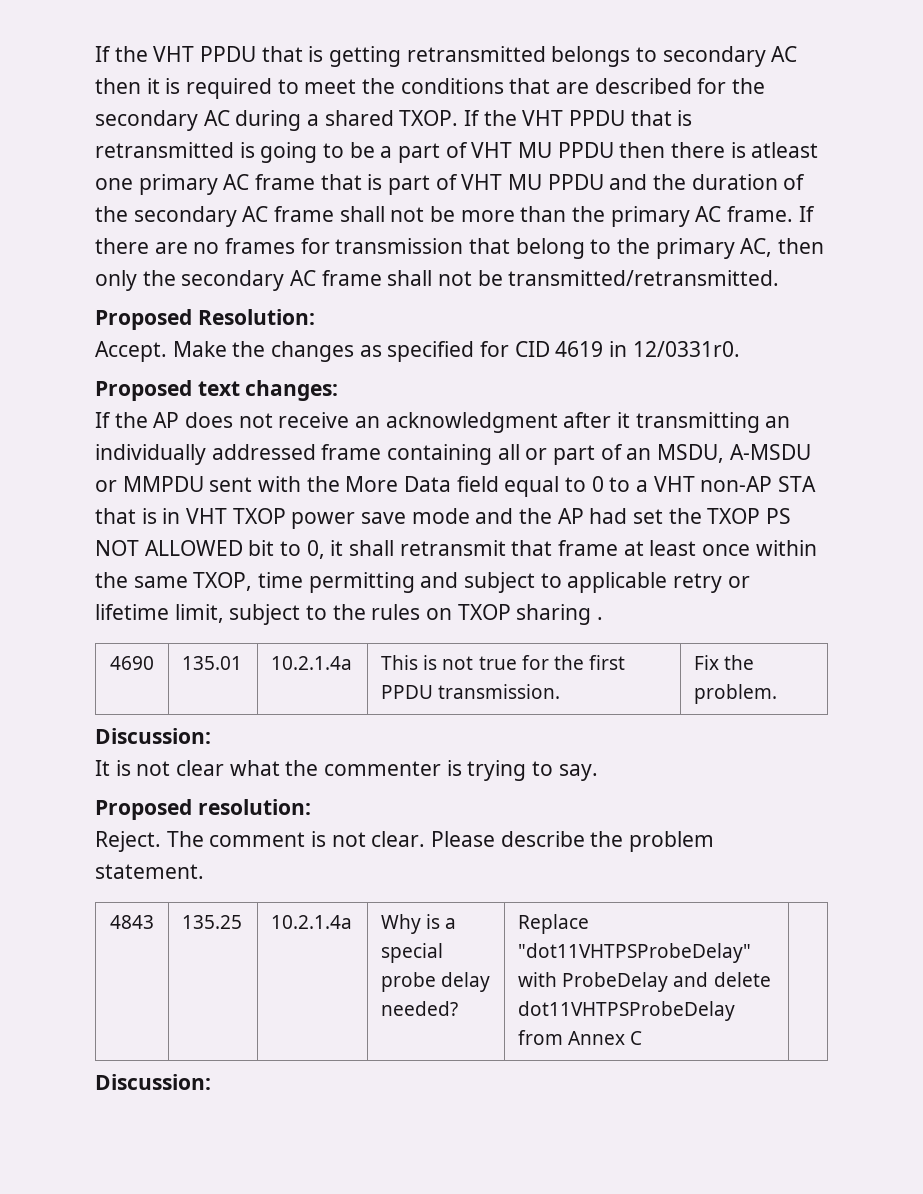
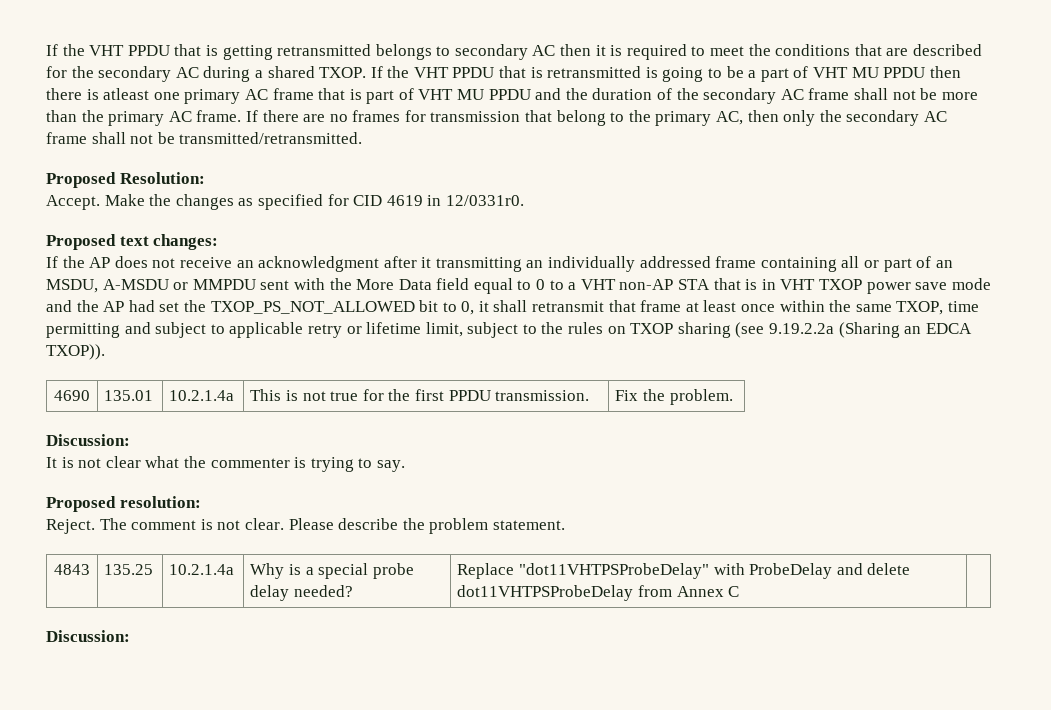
- If the AP does not receive an acknowledgment after it transmitting an individually addressed frame containing all or part of an MSDU, A-MSDU or MMPDU sent with the More Data field equal to 0 to a VHT non-AP STA that is in VHT TXOP power save mode and the AP had set the TXOP PS NOT ALLOWED bit to 0, it shall retransmit that frame at least once within the same TXOP, time permitting and subject to applicable retry or lifetime limit, subject to the rules on TXOP sharing .
+ If the AP does not receive an acknowledgment after it transmitting an individually addressed frame containing all or part of an MSDU, A-MSDU or MMPDU sent with the More Data field equal to 0 to a VHT non-AP STA that is in VHT TXOP power save mode and the AP had set the TXOP_PS_NOT_ALLOWED bit to 0, it shall retransmit that frame at least once within the same TXOP, time permitting and subject to applicable retry or lifetime limit, subject to the rules on TXOP sharing (see 9.19.2.2a (Sharing an EDCA TXOP)).

